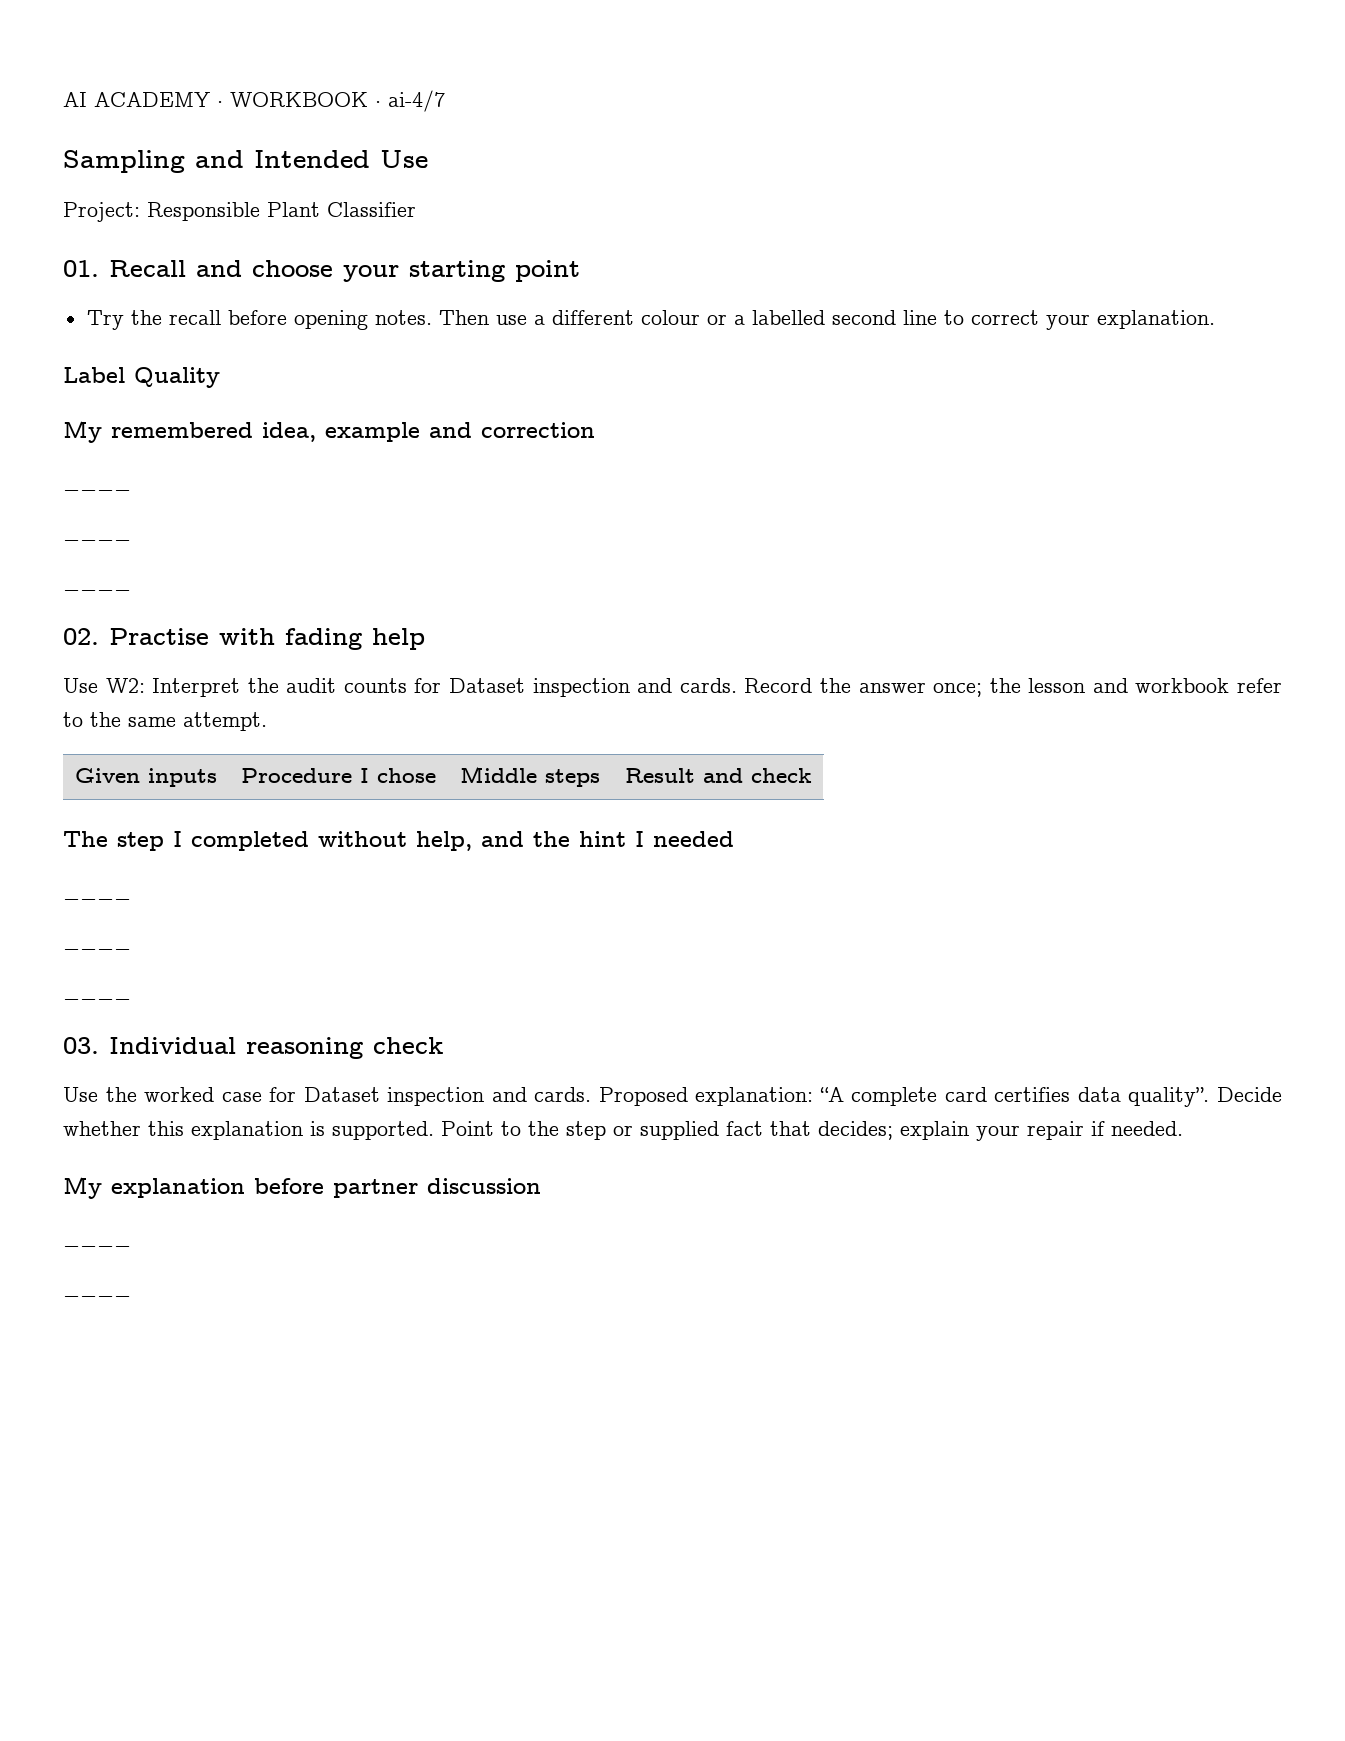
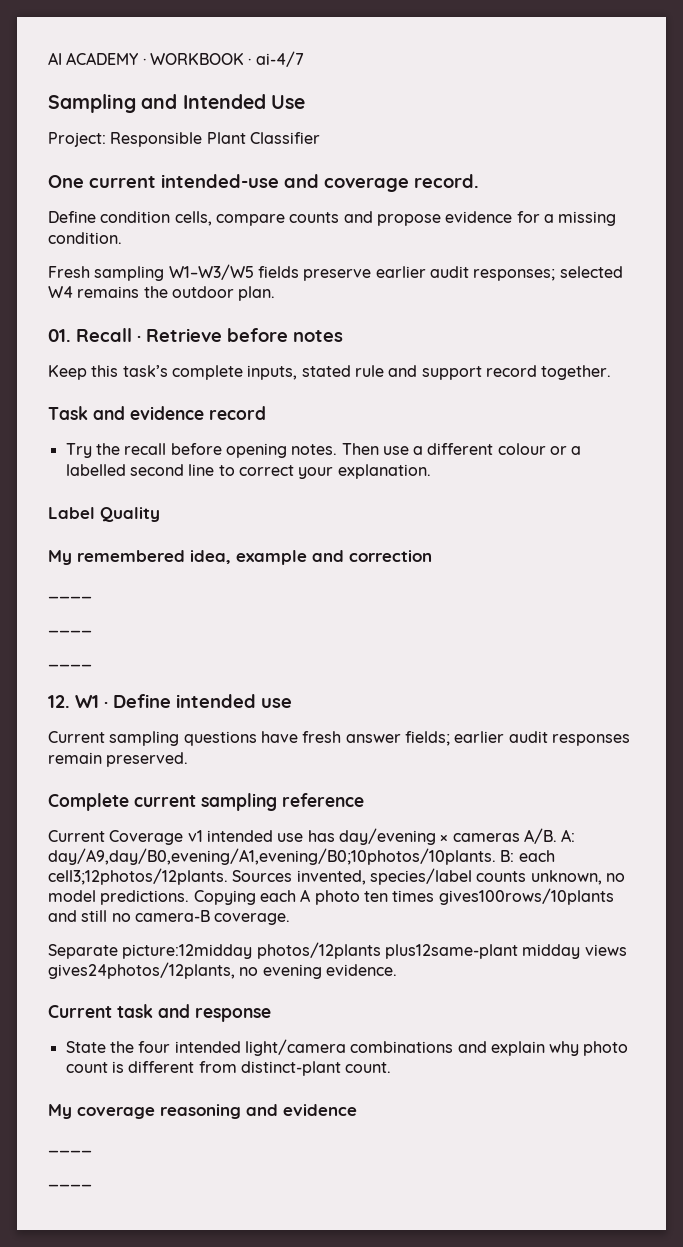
- 01. Recall and choose your starting point
+ One current intended-use and coverage record.
+ Define condition cells, compare counts and propose evidence for a missing condition.
+ Fresh sampling W1–W3/W5 fields preserve earlier audit responses; selected W4 remains the outdoor plan.
+ 01. Recall · Retrieve before notes
+ Keep this task’s complete inputs, stated rule and support record together.
+ Task and evidence record
- 02. Practise with fading help
- Use W2: Interpret the audit counts for Dataset inspection and cards. Record the answer once; the lesson and workbook refer to the same attempt.
- Given inputs | Procedure I chose | Middle steps | Result and check
- The step I completed without help, and the hint I needed
- ____
- ____
- ____
- 03. Individual reasoning check
- Use the worked case for Dataset inspection and cards. Proposed explanation: “A complete card certifies data quality”. Decide whether this explanation is supported. Point to the step or supplied fact that decides; explain your repair if needed.
- My explanation before partner discussion
+ 12. W1 · Define intended use
+ Current sampling questions have fresh answer fields; earlier audit responses remain preserved.
+ Complete current sampling reference
+ Current Coverage v1 intended use has day/evening × cameras A/B. A: day/A9,day/B0,evening/A1,evening/B0;10photos/10plants. B: each cell3;12photos/12plants. Sources invented, species/label counts unknown, no model predictions. Copying each A photo ten times gives100rows/10plants and still no camera-B coverage.
+ Separate picture:12midday photos/12plants plus12same-plant midday views gives24photos/12plants, no evening evidence.
+ Current task and response
+ State the four intended light/camera combinations and explain why photo count is different from distinct-plant count.
+ My coverage reasoning and evidence

